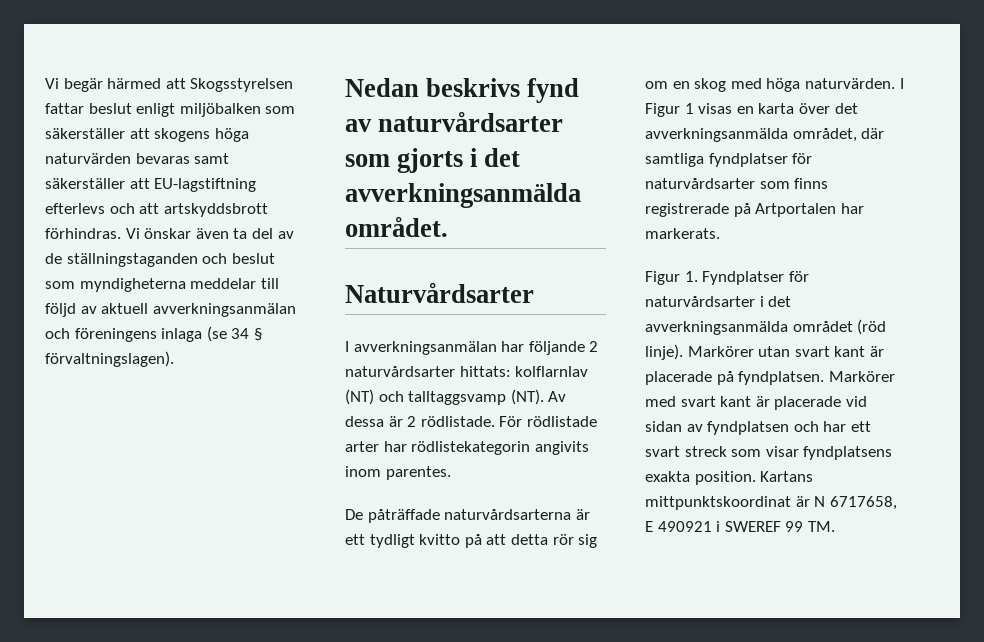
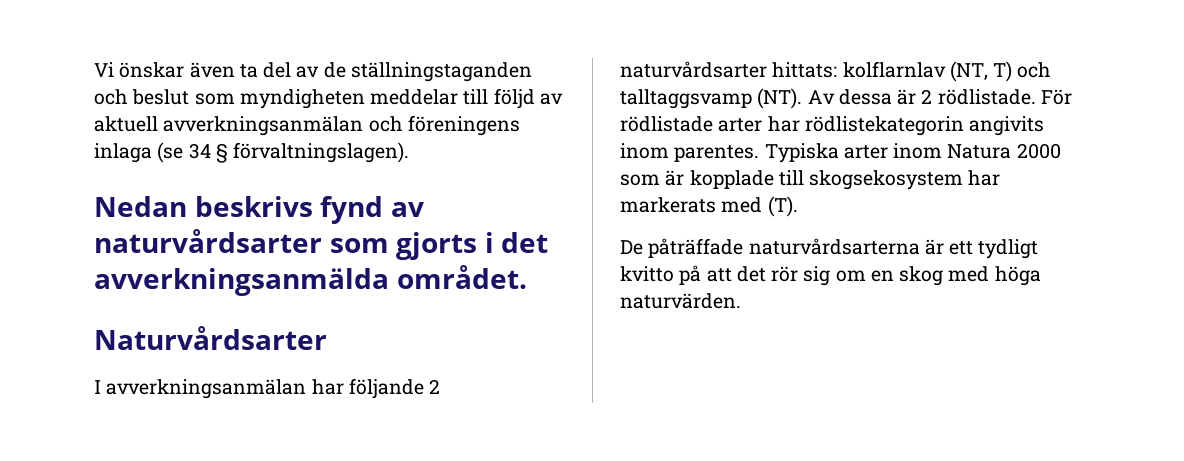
- Vi begär härmed att Skogsstyrelsen fattar beslut enligt miljöbalken som säkerställer att skogens höga naturvärden bevaras samt säkerställer att EU-lagstiftning efterlevs och att artskyddsbrott förhindras. Vi önskar även ta del av de ställningstaganden och beslut som myndigheterna meddelar till följd av aktuell avverkningsanmälan och föreningens inlaga (se 34 § förvaltningslagen).
+ Vi önskar även ta del av de ställningstaganden och beslut som myndigheten meddelar till följd av aktuell avverkningsanmälan och föreningens inlaga (se 34 § förvaltningslagen).
- I avverkningsanmälan har följande 2 naturvårdsarter hittats: kolflarnlav (NT) och talltaggsvamp (NT). Av dessa är 2 rödlistade.
+ I avverkningsanmälan har följande 2 naturvårdsarter hittats: kolflarnlav (NT, T) och talltaggsvamp (NT). Av dessa är 2 rödlistade.
+ Typiska arter inom Natura 2000 som är kopplade till skogsekosystem har markerats med (T).
- De påträffade naturvårdsarterna är ett tydligt kvitto på att detta rör sig om en skog med höga naturvärden. I Figur 1 visas en karta över det avverkningsanmälda området, där samtliga fyndplatser för naturvårdsarter som finns registrerade på Artportalen har markerats.
- Figur 1. Fyndplatser för naturvårdsarter i det avverkningsanmälda området (röd linje). Markörer utan svart kant är placerade på fyndplatsen. Markörer med svart kant är placerade vid sidan av fyndplatsen och har ett svart streck som visar fyndplatsens exakta position. Kartans mittpunktskoordinat är N 6717658, E 490921 i SWEREF 99 TM.
+ De påträffade naturvårdsarterna är ett tydligt kvitto på att det rör sig om en skog med höga naturvärden.

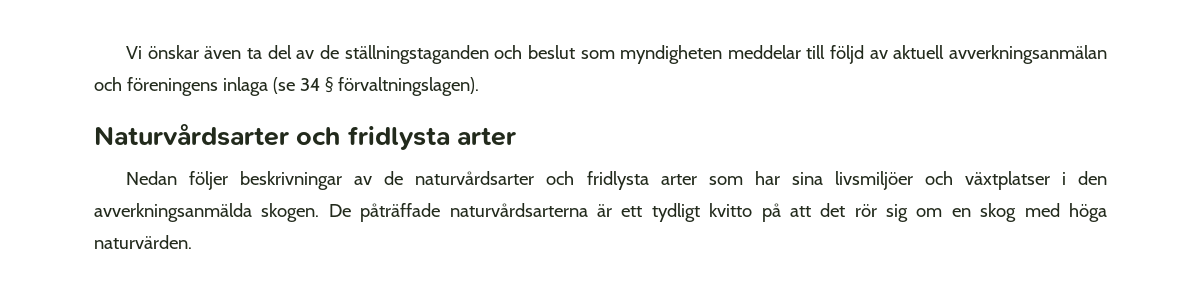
- Nedan beskrivs fynd av naturvårdsarter som gjorts i det avverkningsanmälda området.
- Naturvårdsarter
- I avverkningsanmälan har följande 2 naturvårdsarter hittats: kolflarnlav (NT, T) och talltaggsvamp (NT). Av dessa är 2 rödlistade. För rödlistade arter har rödlistekategorin angivits inom parentes. Typiska arter inom Natura 2000 som är kopplade till skogsekosystem har markerats med (T).
- De påträffade naturvårdsarterna är ett tydligt kvitto på att det rör sig om en skog med höga naturvärden.
+ Naturvårdsarter och fridlysta arter
+ Nedan följer beskrivningar av de naturvårdsarter och fridlysta arter som har sina livsmiljöer och växtplatser i den avverkningsanmälda skogen. De påträffade naturvårdsarterna är ett tydligt kvitto på att det rör sig om en skog med höga naturvärden.

